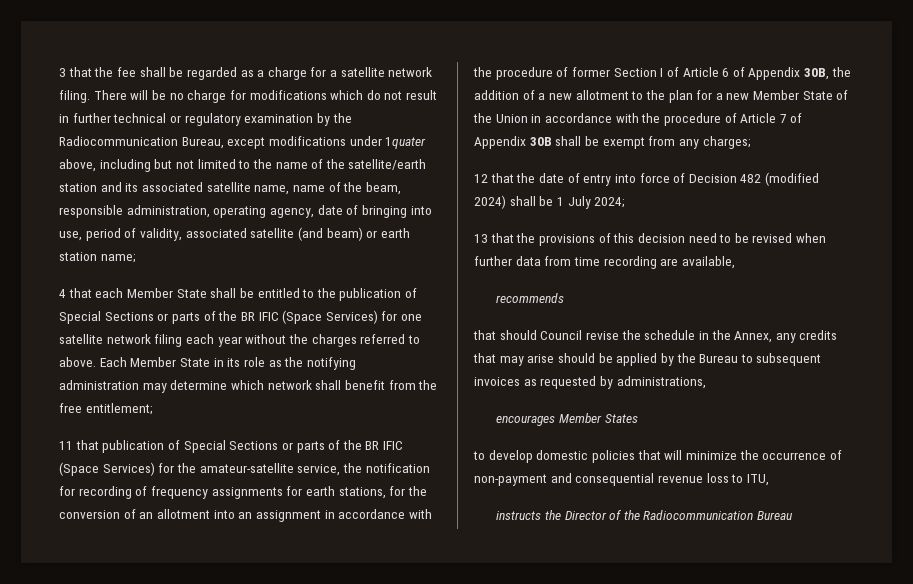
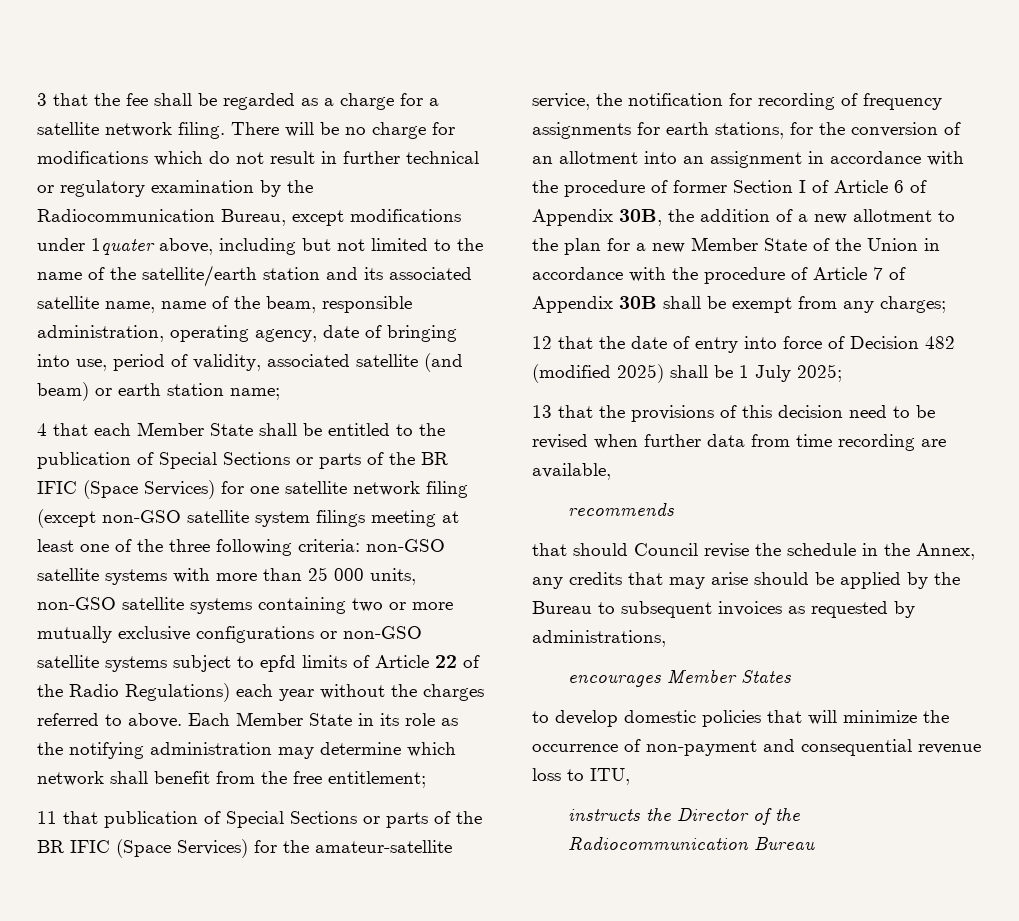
- 4 that each Member State shall be entitled to the publication of Special Sections or parts of the BR IFIC (Space Services) for one satellite network filing each year without the charges referred to above.
+ 4 that each Member State shall be entitled to the publication of Special Sections or parts of the BR IFIC (Space Services) for one satellite network filing (except non-GSO satellite system filings meeting at least one of the three following criteria: non-GSO satellite systems with more than 25 000 units, non-GSO satellite systems containing two or more mutually exclusive configurations or non-GSO satellite systems subject to epfd limits of Article 22 of the Radio Regulations) each year without the charges referred to above.
- 12 that the date of entry into force of Decision 482 (modified 2024) shall be 1 July 2024;
+ 12 that the date of entry into force of Decision 482 (modified 2025) shall be 1 July 2025;

